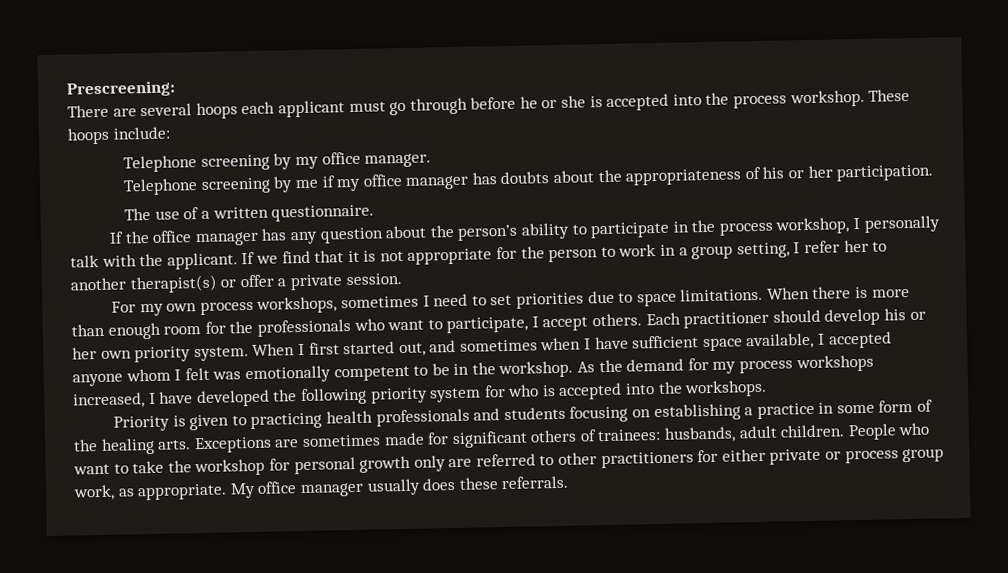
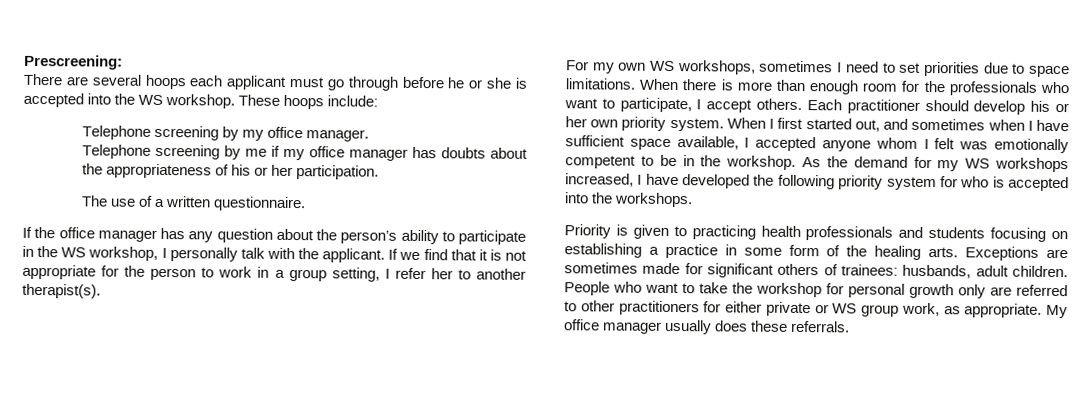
- There are several hoops each applicant must go through before he or she is accepted into the process workshop.
+ There are several hoops each applicant must go through before he or she is accepted into the WS workshop.
- If the office manager has any question about the person’s ability to participate in the process workshop, I personally talk with the applicant.
+ If the office manager has any question about the person’s ability to participate in the WS workshop, I personally talk with the applicant.
- If we find that it is not appropriate for the person to work in a group setting, I refer her to another therapist(s) or offer a private session.
+ If we find that it is not appropriate for the person to work in a group setting, I refer her to another therapist(s).
- For my own process workshops, sometimes I need to set priorities due to space limitations.
+ For my own WS workshops, sometimes I need to set priorities due to space limitations.
- As the demand for my process workshops increased, I have developed the following priority system for who is accepted into the workshops.
+ As the demand for my WS workshops increased, I have developed the following priority system for who is accepted into the workshops.
- People who want to take the workshop for personal growth only are referred to other practitioners for either private or process group work, as appropriate.
+ People who want to take the workshop for personal growth only are referred to other practitioners for either private or WS group work, as appropriate.

